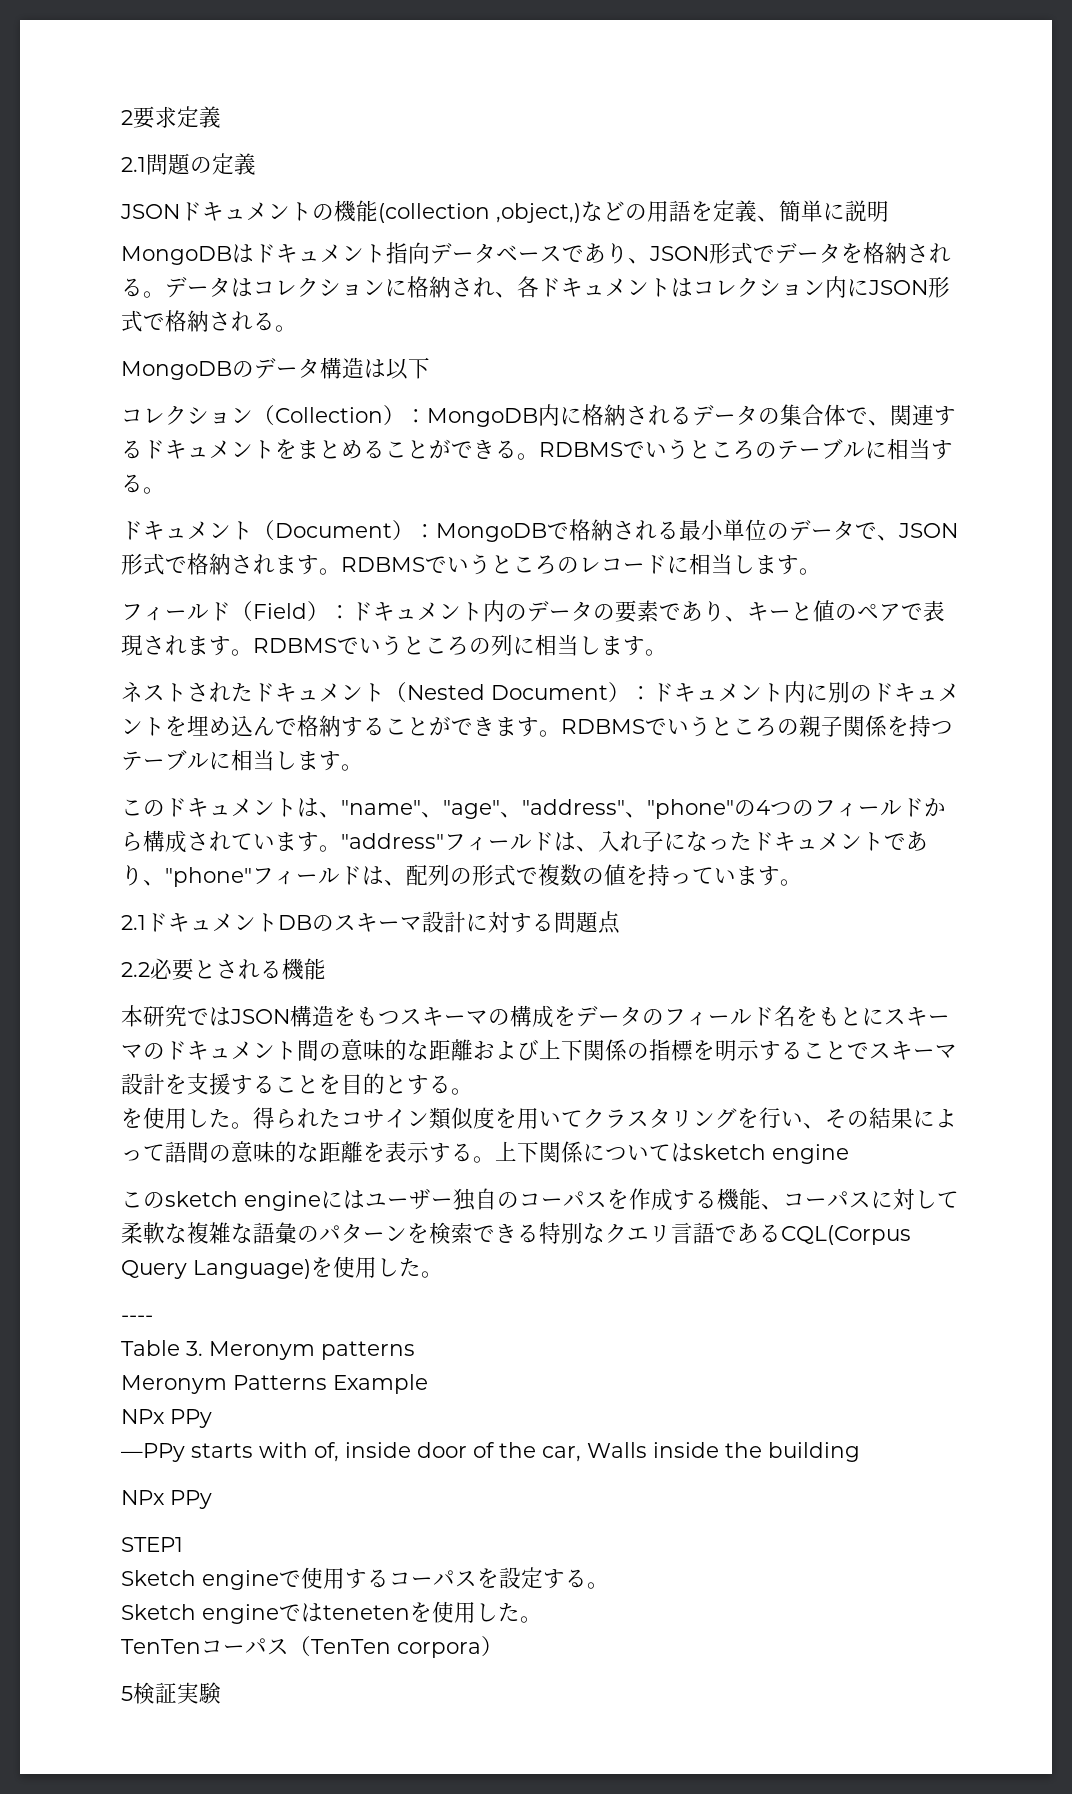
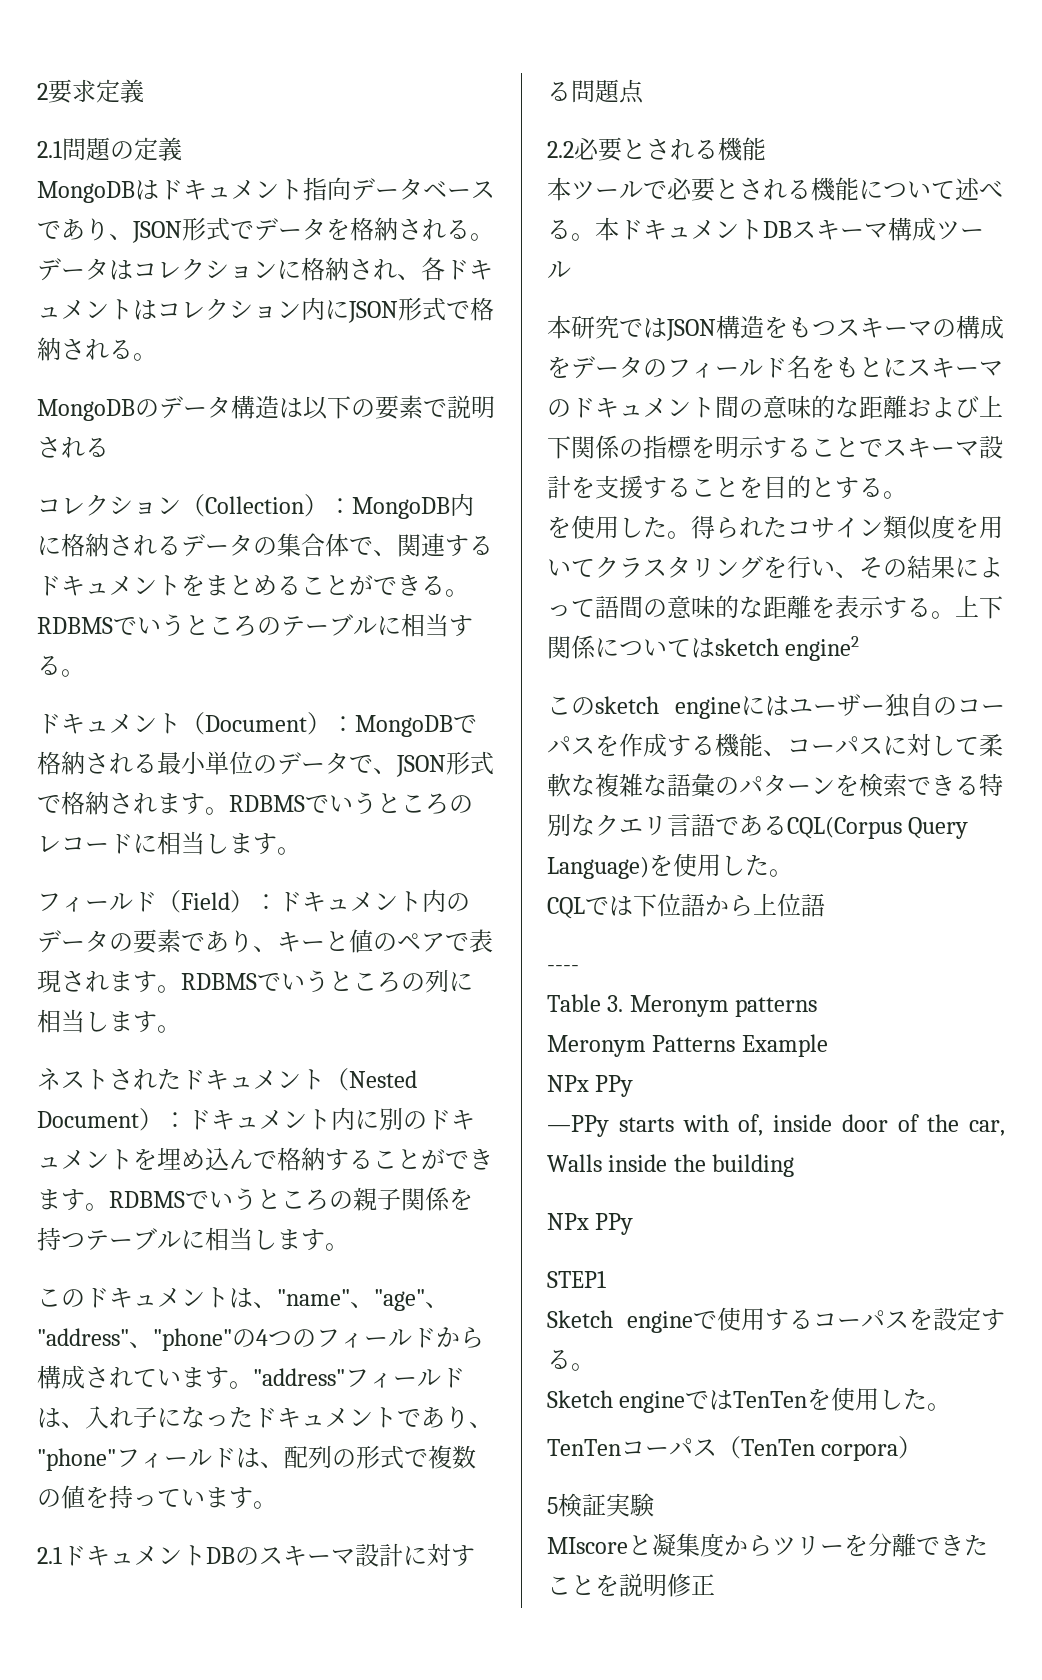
- JSONドキュメントの機能(collection ,object,)などの用語を定義、簡単に説明
- MongoDBのデータ構造は以下
+ MongoDBのデータ構造は以下の要素で説明される
+ 本ツールで必要とされる機能について述べる。本ドキュメントDBスキーマ構成ツール
- 上下関係についてはsketch engine
+ 上下関係についてはsketch engine2
+ CQLでは下位語から上位語
- Sketch engineではtenetenを使用した。
+ Sketch engineではTenTenを使用した。
+ MIscoreと凝集度からツリーを分離できたことを説明修正

